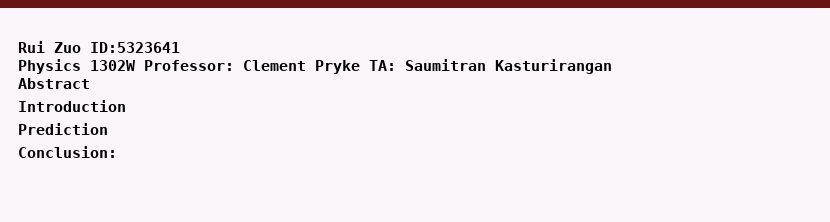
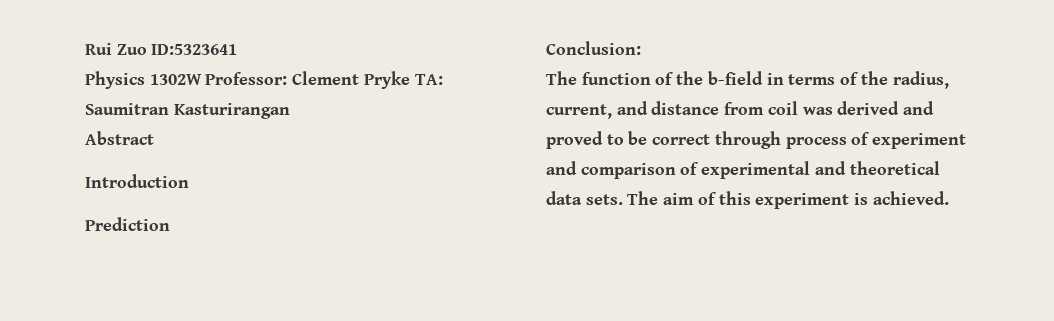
+ The function of the b-field in terms of the radius, current, and distance from coil was derived and proved to be correct through process of experiment and comparison of experimental and theoretical data sets. The aim of this experiment is achieved.

